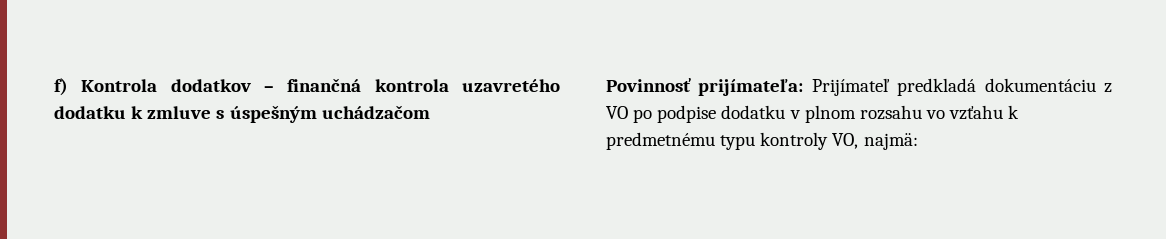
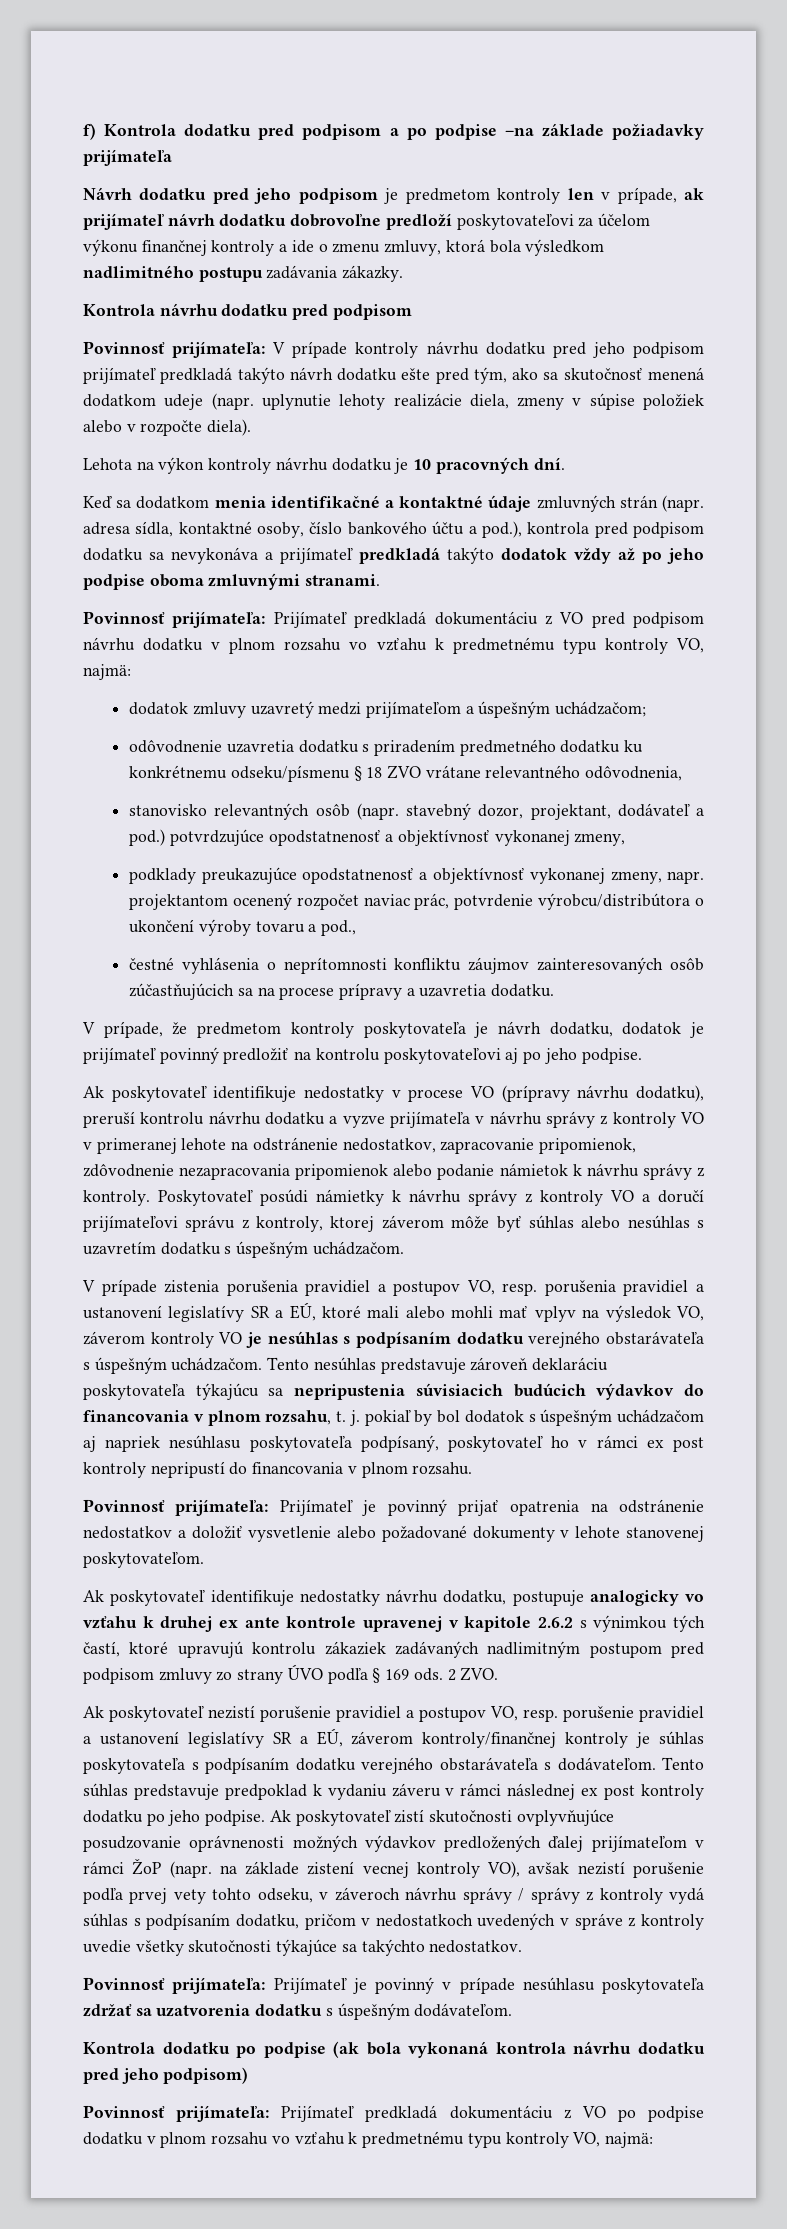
- f) Kontrola dodatkov – finančná kontrola uzavretého dodatku k zmluve s úspešným uchádzačom
+ f) Kontrola dodatku pred podpisom a po podpise –na základe požiadavky prijímateľa
+ Návrh dodatku pred jeho podpisom je predmetom kontroly len v prípade, ak prijímateľ návrh dodatku dobrovoľne predloží poskytovateľovi za účelom výkonu finančnej kontroly a ide o zmenu zmluvy, ktorá bola výsledkom nadlimitného postupu zadávania zákazky.
+ Kontrola návrhu dodatku pred podpisom
+ Povinnosť prijímateľa: V prípade kontroly návrhu dodatku pred jeho podpisom prijímateľ predkladá takýto návrh dodatku ešte pred tým, ako sa skutočnosť menená dodatkom udeje (napr. uplynutie lehoty realizácie diela, zmeny v súpise položiek alebo v rozpočte diela).
+ Lehota na výkon kontroly návrhu dodatku je 10 pracovných dní.
+ Keď sa dodatkom menia identifikačné a kontaktné údaje zmluvných strán (napr. adresa sídla, kontaktné osoby, číslo bankového účtu a pod.), kontrola pred podpisom dodatku sa nevykonáva a prijímateľ predkladá takýto dodatok vždy až po jeho podpise oboma zmluvnými stranami.
+ Povinnosť prijímateľa: Prijímateľ predkladá dokumentáciu z VO pred podpisom návrhu dodatku v plnom rozsahu vo vzťahu k predmetnému typu kontroly VO, najmä:
+ dodatok zmluvy uzavretý medzi prijímateľom a úspešným uchádzačom;
+ odôvodnenie uzavretia dodatku s priradením predmetného dodatku ku konkrétnemu odseku/písmenu § 18 ZVO vrátane relevantného odôvodnenia,
+ stanovisko relevantných osôb (napr. stavebný dozor, projektant, dodávateľ a pod.) potvrdzujúce opodstatnenosť a objektívnosť vykonanej zmeny,
+ podklady preukazujúce opodstatnenosť a objektívnosť vykonanej zmeny, napr. projektantom ocenený rozpočet naviac prác, potvrdenie výrobcu/distribútora o ukončení výroby tovaru a pod.,
+ čestné vyhlásenia o neprítomnosti konfliktu záujmov zainteresovaných osôb zúčastňujúcich sa na procese prípravy a uzavretia dodatku.
+ V prípade, že predmetom kontroly poskytovateľa je návrh dodatku, dodatok je prijímateľ povinný predložiť na kontrolu poskytovateľovi aj po jeho podpise.
+ Ak poskytovateľ identifikuje nedostatky v procese VO (prípravy návrhu dodatku), preruší kontrolu návrhu dodatku a vyzve prijímateľa v návrhu správy z kontroly VO v primeranej lehote na odstránenie nedostatkov, zapracovanie pripomienok, zdôvodnenie nezapracovania pripomienok alebo podanie námietok k návrhu správy z kontroly. Poskytovateľ posúdi námietky k návrhu správy z kontroly VO a doručí prijímateľovi správu z kontroly, ktorej záverom môže byť súhlas alebo nesúhlas s uzavretím dodatku s úspešným uchádzačom.
+ V prípade zistenia porušenia pravidiel a postupov VO, resp. porušenia pravidiel a ustanovení legislatívy SR a EÚ, ktoré mali alebo mohli mať vplyv na výsledok VO, záverom kontroly VO je nesúhlas s podpísaním dodatku verejného obstarávateľa s úspešným uchádzačom. Tento nesúhlas predstavuje zároveň deklaráciu poskytovateľa týkajúcu sa nepripustenia súvisiacich budúcich výdavkov do financovania v plnom rozsahu, t. j. pokiaľ by bol dodatok s úspešným uchádzačom aj napriek nesúhlasu poskytovateľa podpísaný, poskytovateľ ho v rámci ex post kontroly nepripustí do financovania v plnom rozsahu.
+ Povinnosť prijímateľa: Prijímateľ je povinný prijať opatrenia na odstránenie nedostatkov a doložiť vysvetlenie alebo požadované dokumenty v lehote stanovenej poskytovateľom.
+ Ak poskytovateľ identifikuje nedostatky návrhu dodatku, postupuje analogicky vo vzťahu k druhej ex ante kontrole upravenej v kapitole 2.6.2 s výnimkou tých častí, ktoré upravujú kontrolu zákaziek zadávaných nadlimitným postupom pred podpisom zmluvy zo strany ÚVO podľa § 169 ods. 2 ZVO.
+ Ak poskytovateľ nezistí porušenie pravidiel a postupov VO, resp. porušenie pravidiel a ustanovení legislatívy SR a EÚ, záverom kontroly/finančnej kontroly je súhlas poskytovateľa s podpísaním dodatku verejného obstarávateľa s dodávateľom. Tento súhlas predstavuje predpoklad k vydaniu záveru v rámci následnej ex post kontroly dodatku po jeho podpise. Ak poskytovateľ zistí skutočnosti ovplyvňujúce posudzovanie oprávnenosti možných výdavkov predložených ďalej prijímateľom v rámci ŽoP (napr. na základe zistení vecnej kontroly VO), avšak nezistí porušenie podľa prvej vety tohto odseku, v záveroch návrhu správy / správy z kontroly vydá súhlas s podpísaním dodatku, pričom v nedostatkoch uvedených v správe z kontroly uvedie všetky skutočnosti týkajúce sa takýchto nedostatkov.
+ Povinnosť prijímateľa: Prijímateľ je povinný v prípade nesúhlasu poskytovateľa zdržať sa uzatvorenia dodatku s úspešným dodávateľom.
+ Kontrola dodatku po podpise (ak bola vykonaná kontrola návrhu dodatku pred jeho podpisom)

